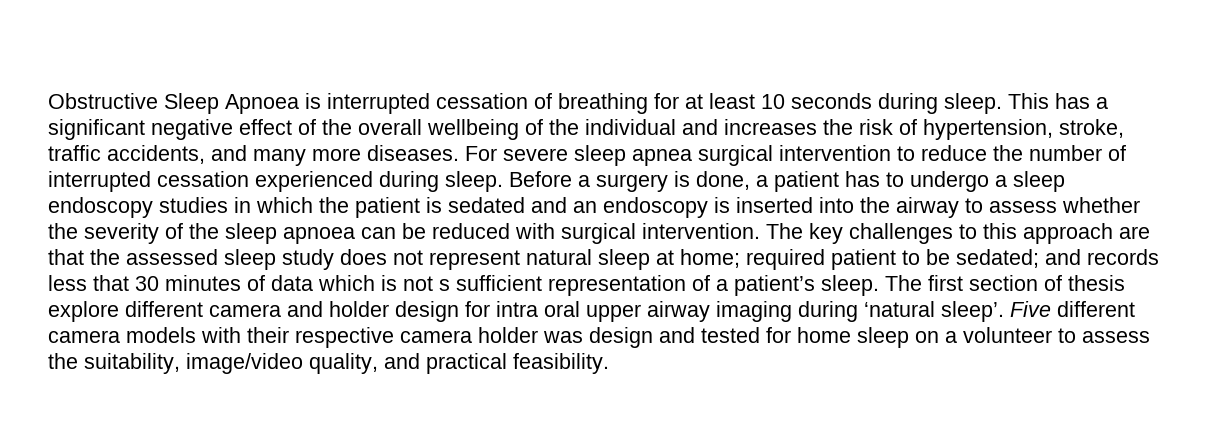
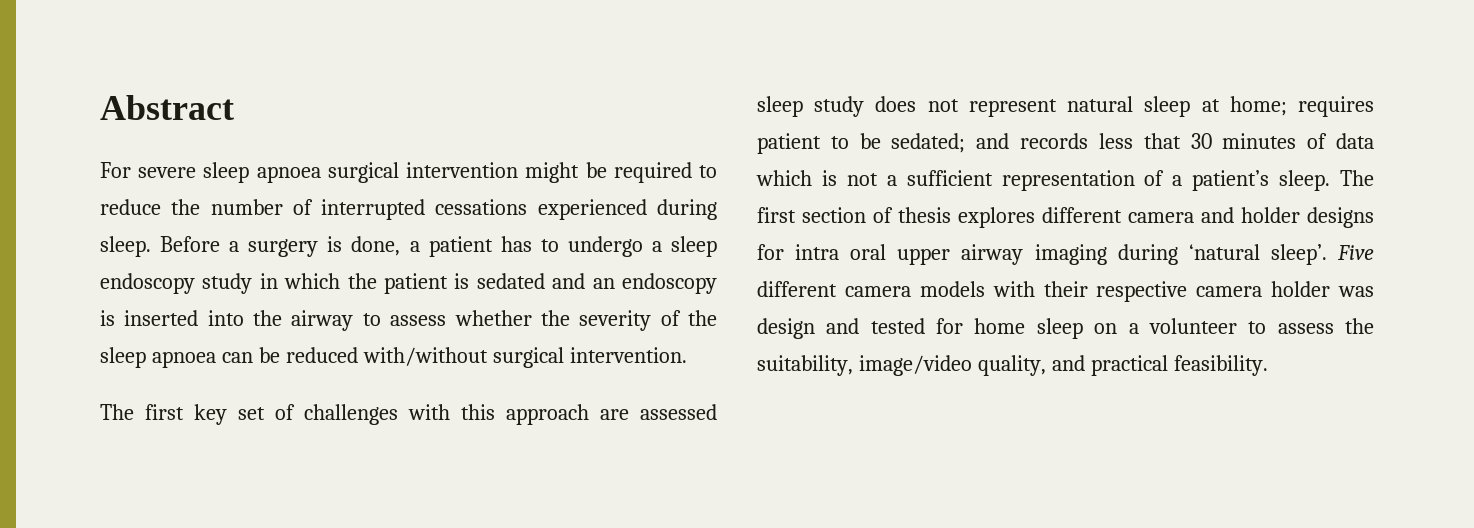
- Obstructive Sleep Apnoea is interrupted cessation of breathing for at least 10 seconds during sleep. This has a significant negative effect of the overall wellbeing of the individual and increases the risk of hypertension, stroke, traffic accidents, and many more diseases. For severe sleep apnea surgical intervention to reduce the number of interrupted cessation experienced during sleep.
+ Abstract
+ For severe sleep apnoea surgical intervention might be required to reduce the number of interrupted cessations experienced during sleep.
- Before a surgery is done, a patient has to undergo a sleep endoscopy studies in which the patient is sedated and an endoscopy is inserted into the airway to assess whether the severity of the sleep apnoea can be reduced with surgical intervention. The key challenges to this approach are that the assessed sleep study does not represent natural sleep at home;
+ Before a surgery is done, a patient has to undergo a sleep endoscopy study in which the patient is sedated and an endoscopy is inserted into the airway to assess whether the severity of the sleep apnoea can be reduced with/without surgical intervention.
+ The first key set of challenges with this approach are assessed sleep study does not represent natural sleep at home;
- required patient to be sedated;
+ requires patient to be sedated;
- and records less that 30 minutes of data which is not s sufficient representation of a patient’s sleep.
+ and records less that 30 minutes of data which is not a sufficient representation of a patient’s sleep.
- The first section of thesis explore different camera and holder design for intra oral upper airway imaging during ‘natural sleep’.
+ The first section of thesis explores different camera and holder designs for intra oral upper airway imaging during ‘natural sleep’.

